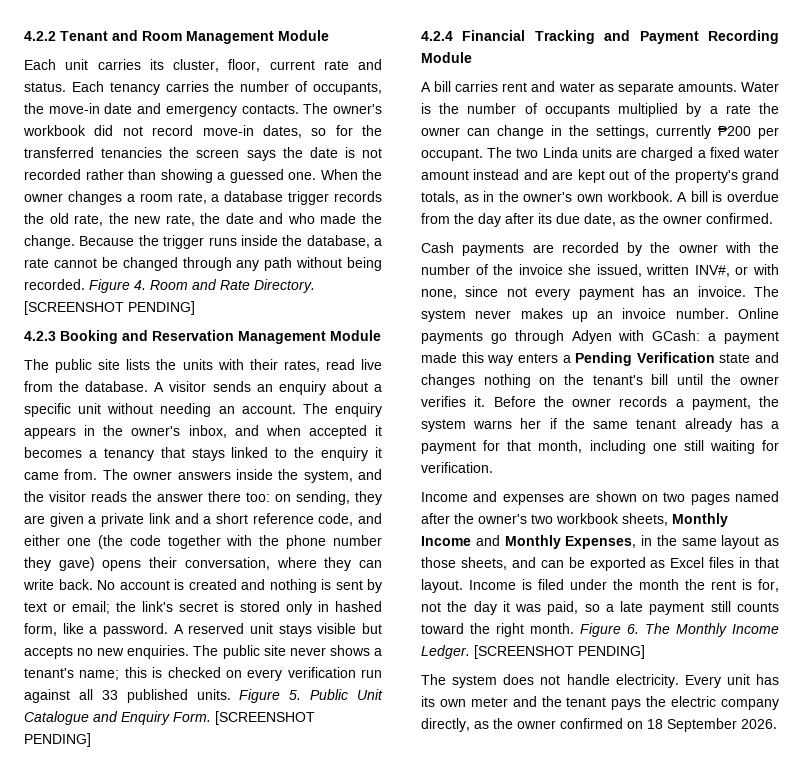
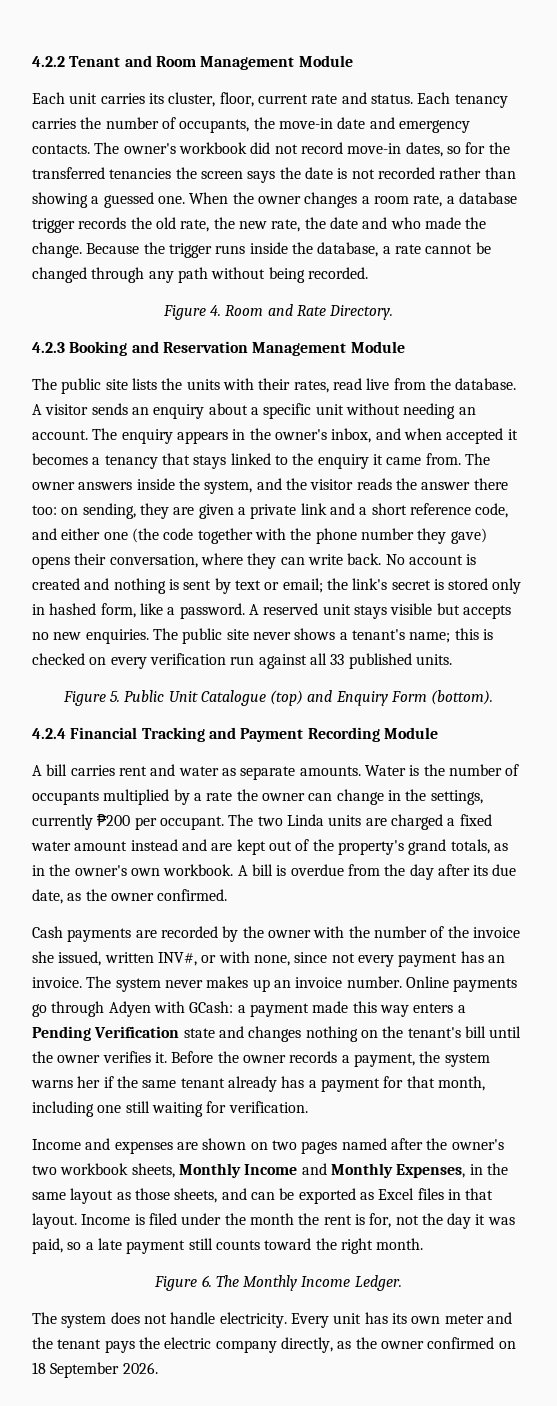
- Because the trigger runs inside the database, a rate cannot be changed through any path without being recorded. Figure 4. Room and Rate Directory. [SCREENSHOT PENDING]
+ Because the trigger runs inside the database, a rate cannot be changed through any path without being recorded.
+ Figure 4. Room and Rate Directory.
- The public site never shows a tenant's name; this is checked on every verification run against all 33 published units. Figure 5. Public Unit Catalogue and Enquiry Form. [SCREENSHOT PENDING]
+ The public site never shows a tenant's name; this is checked on every verification run against all 33 published units.
+ Figure 5. Public Unit Catalogue (top) and Enquiry Form (bottom).
- Income is filed under the month the rent is for, not the day it was paid, so a late payment still counts toward the right month. Figure 6. The Monthly Income Ledger. [SCREENSHOT PENDING]
+ Income is filed under the month the rent is for, not the day it was paid, so a late payment still counts toward the right month.
+ Figure 6. The Monthly Income Ledger.

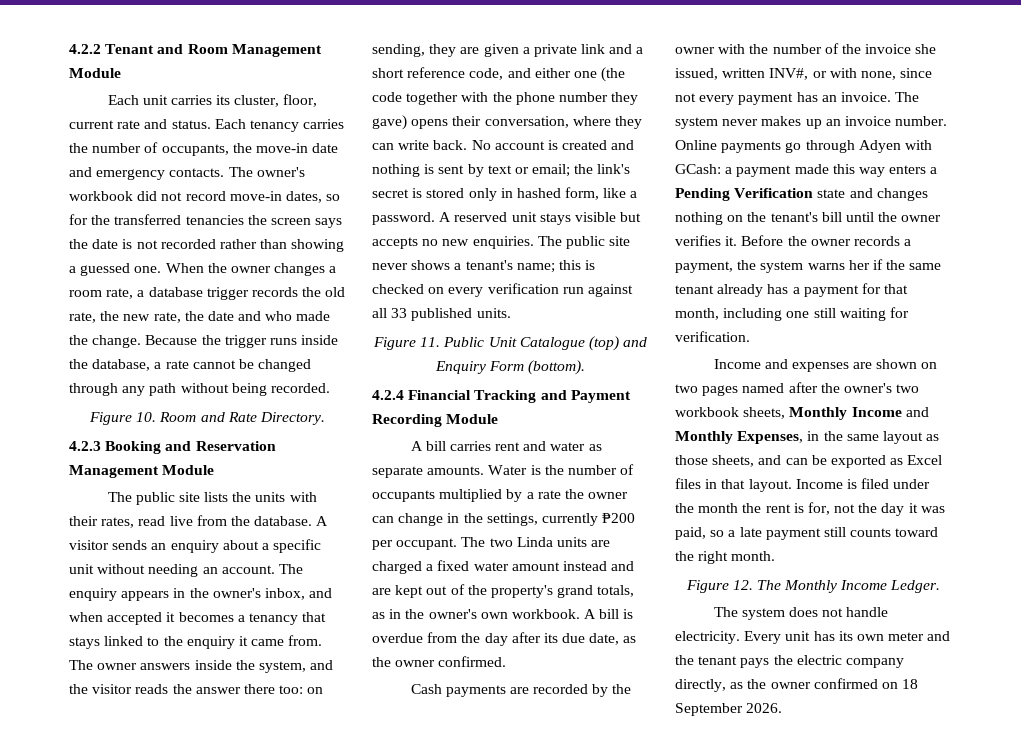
- Figure 4. Room and Rate Directory.
+ Figure 10. Room and Rate Directory.
- Figure 5. Public Unit Catalogue (top) and Enquiry Form (bottom).
+ Figure 11. Public Unit Catalogue (top) and Enquiry Form (bottom).
- Figure 6. The Monthly Income Ledger.
+ Figure 12. The Monthly Income Ledger.

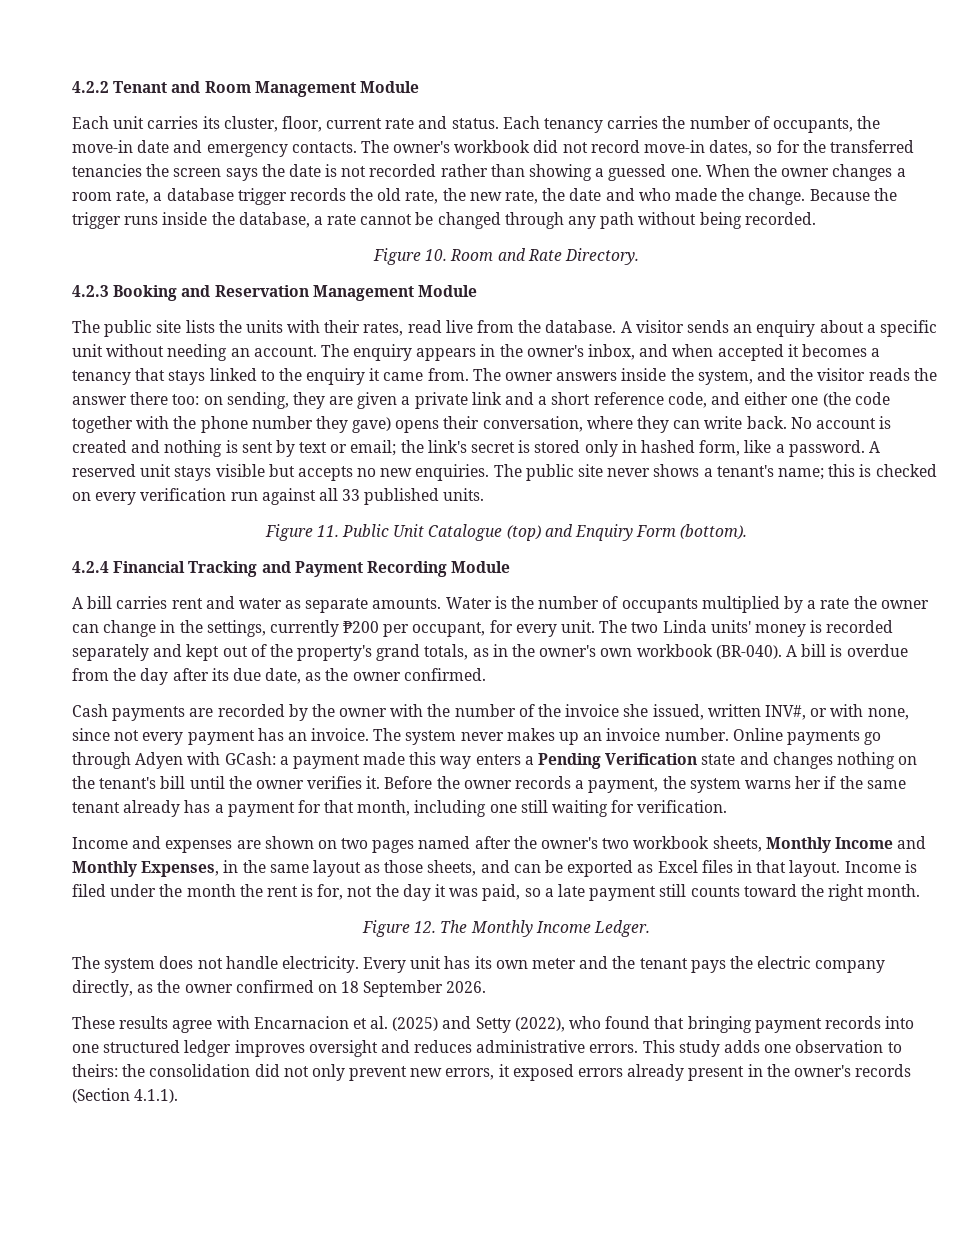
- Water is the number of occupants multiplied by a rate the owner can change in the settings, currently ₱200 per occupant. The two Linda units are charged a fixed water amount instead and are kept out of the property's grand totals, as in the owner's own workbook.
+ Water is the number of occupants multiplied by a rate the owner can change in the settings, currently ₱200 per occupant, for every unit. The two Linda units' money is recorded separately and kept out of the property's grand totals, as in the owner's own workbook (BR-040).
+ These results agree with Encarnacion et al. (2025) and Setty (2022), who found that bringing payment records into one structured ledger improves oversight and reduces administrative errors. This study adds one observation to theirs: the consolidation did not only prevent new errors, it exposed errors already present in the owner's records (Section 4.1.1).

